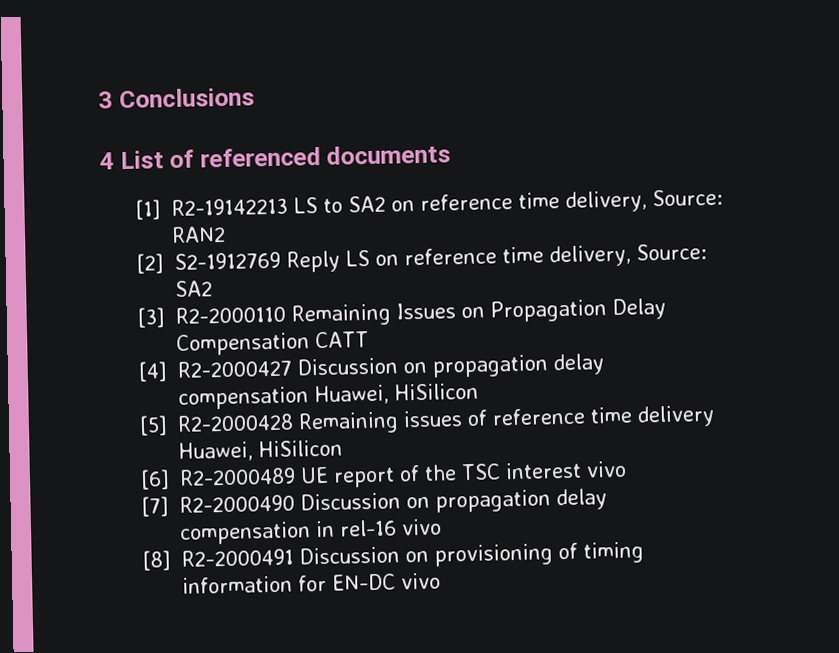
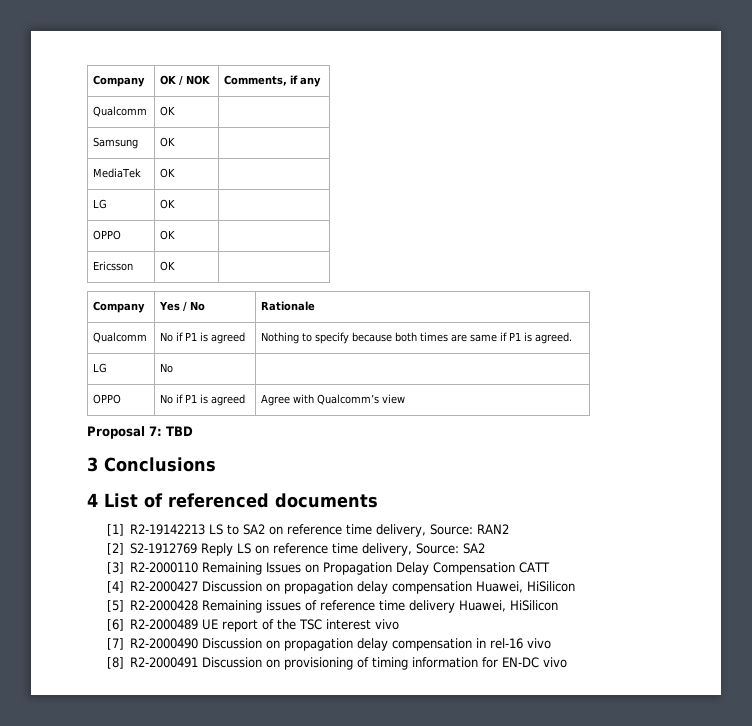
+ Company | OK / NOK | Comments, if any
+ Qualcomm | OK |
+ Samsung | OK |
+ MediaTek | OK |
+ LG | OK |
+ OPPO | OK |
+ Ericsson | OK |
+ Company | Yes / No | Rationale
+ Qualcomm | No if P1 is agreed | Nothing to specify because both times are same if P1 is agreed.
+ LG | No |
+ OPPO | No if P1 is agreed | Agree with Qualcomm’s view
+ Proposal 7: TBD

